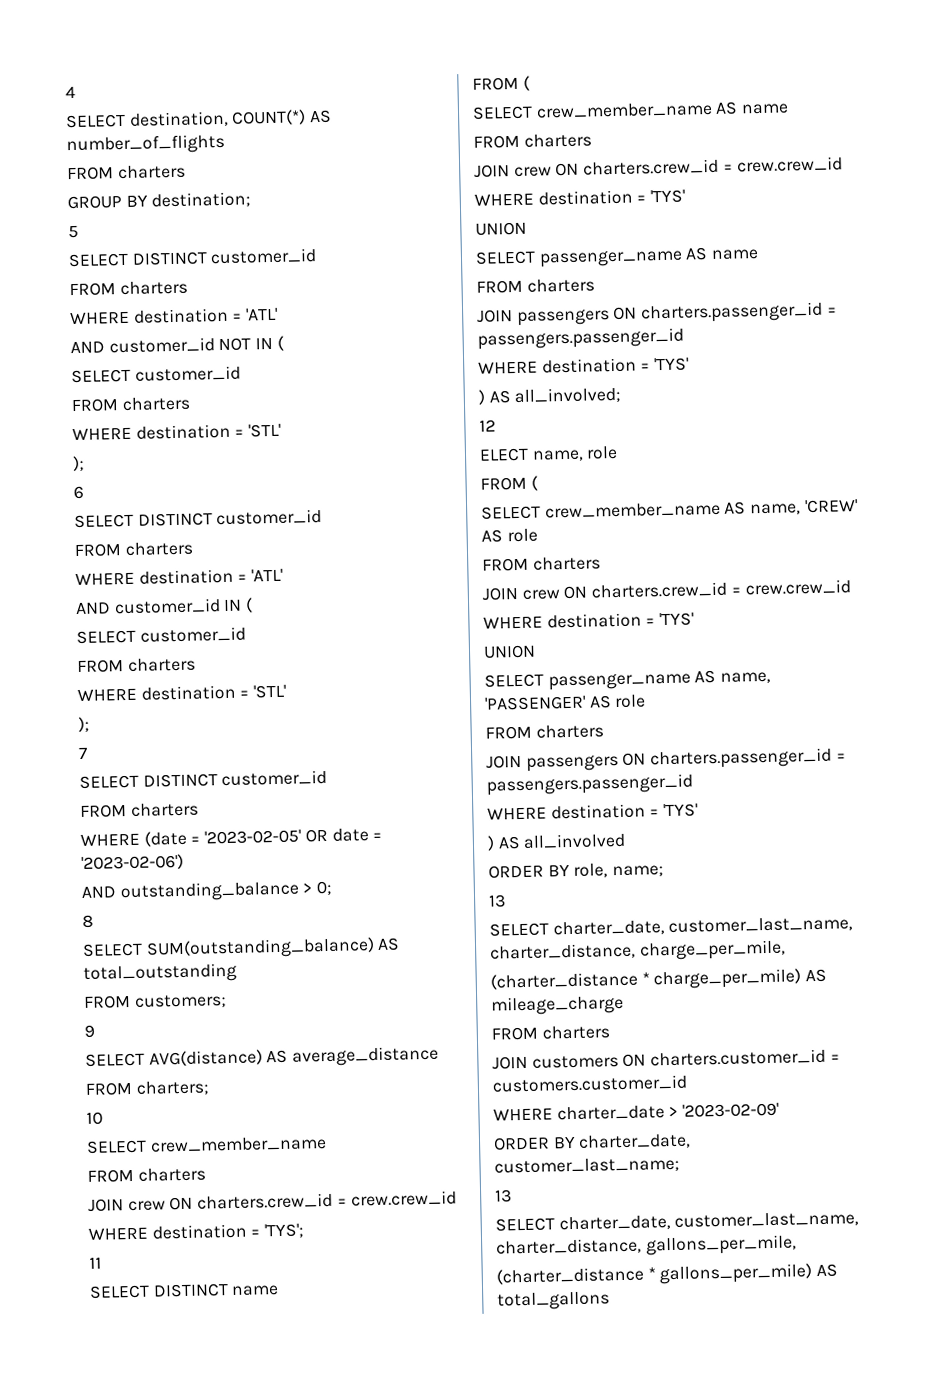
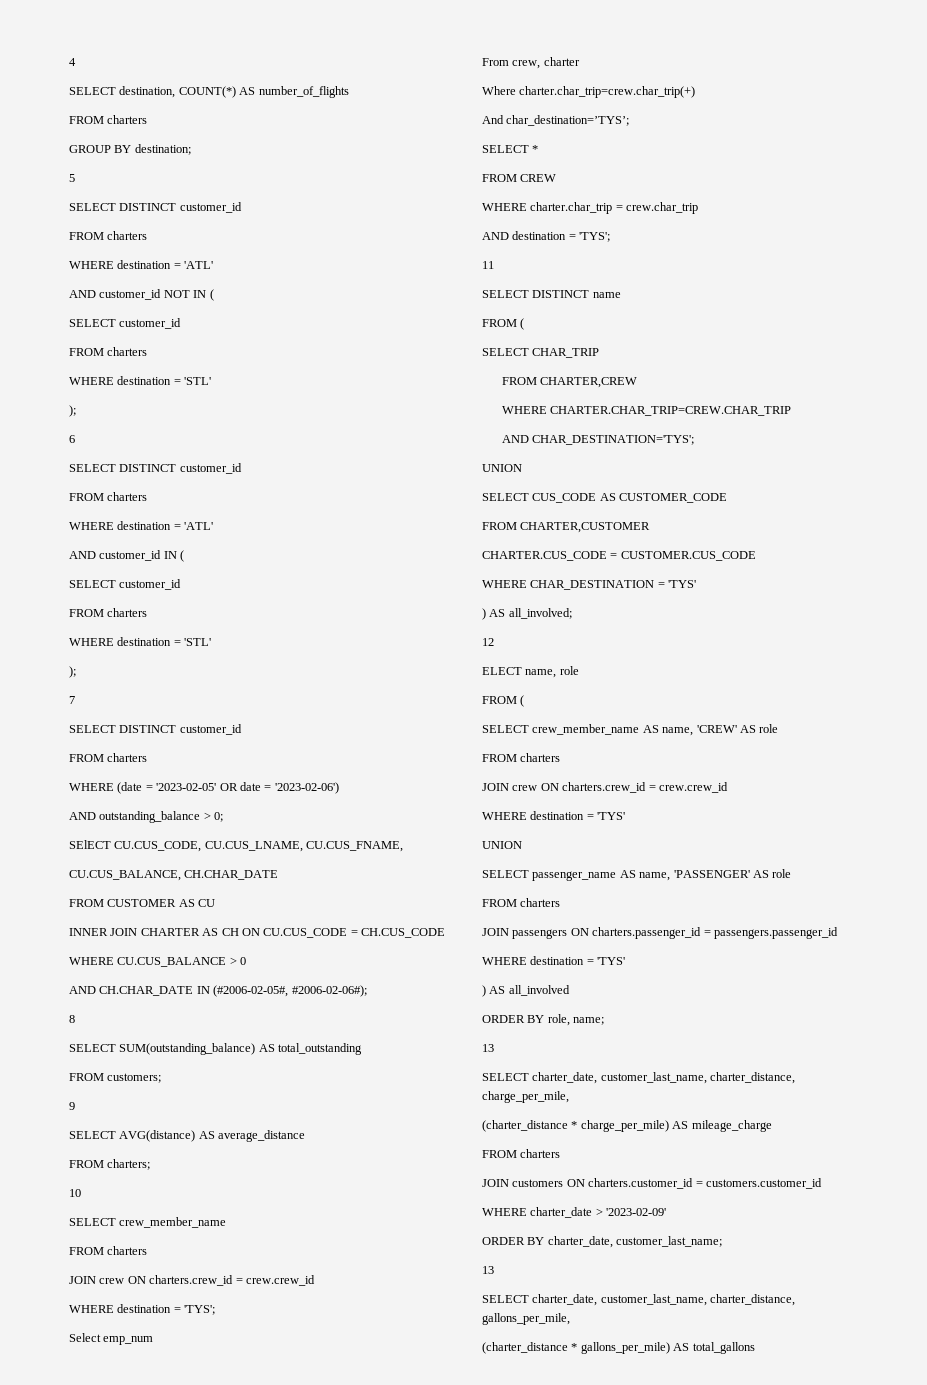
+ SElECT CU.CUS_CODE, CU.CUS_LNAME, CU.CUS_FNAME,
+ CU.CUS_BALANCE, CH.CHAR_DATE
+ FROM CUSTOMER AS CU
+ INNER JOIN CHARTER AS CH ON CU.CUS_CODE = CH.CUS_CODE
+ WHERE CU.CUS_BALANCE > 0
+ AND CH.CHAR_DATE IN (#2006-02-05#, #2006-02-06#);
+ Select emp_num
+ From crew, charter
+ Where charter.char_trip=crew.char_trip(+)
+ And char_destination=’TYS’;
+ SELECT *
+ FROM CREW
+ WHERE charter.char_trip = crew.char_trip
+ AND destination = 'TYS';
- SELECT crew_member_name AS name
- FROM charters
- JOIN crew ON charters.crew_id = crew.crew_id
- WHERE destination = 'TYS'
+ SELECT CHAR_TRIP
+ FROM CHARTER,CREW
+ WHERE CHARTER.CHAR_TRIP=CREW.CHAR_TRIP
+ AND CHAR_DESTINATION='TYS';
  UNION
- SELECT passenger_name AS name
- FROM charters
- JOIN passengers ON charters.passenger_id = passengers.passenger_id
- WHERE destination = 'TYS'
+ SELECT CUS_CODE AS CUSTOMER_CODE
+ FROM CHARTER,CUSTOMER
+ CHARTER.CUS_CODE = CUSTOMER.CUS_CODE
+ WHERE CHAR_DESTINATION = 'TYS'

